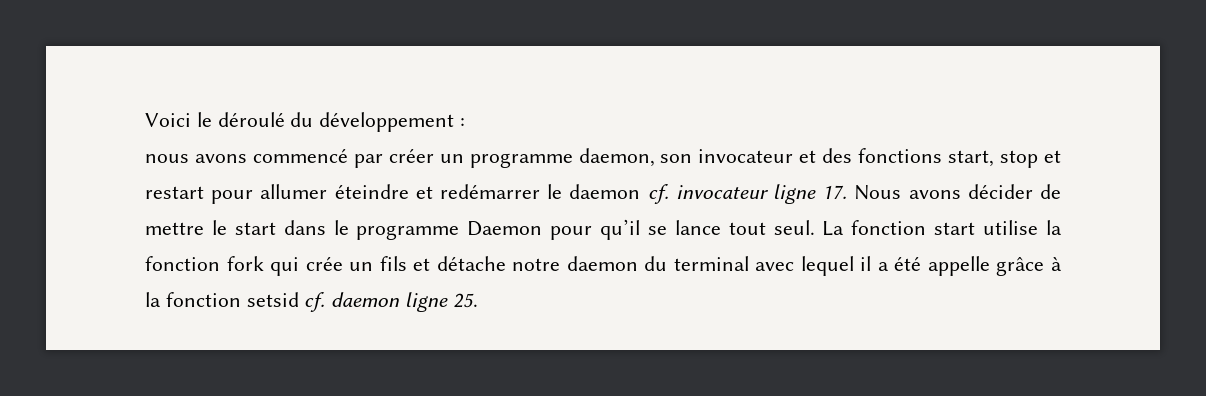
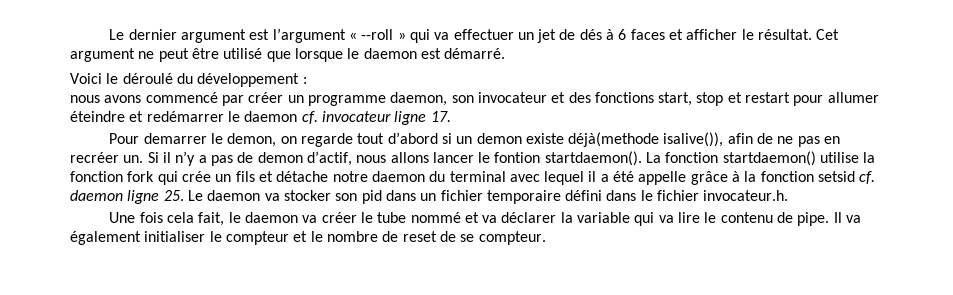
+ Le dernier argument est l’argument « --roll » qui va effectuer un jet de dés à 6 faces et afficher le résultat. Cet argument ne peut être utilisé que lorsque le daemon est démarré.
- nous avons commencé par créer un programme daemon, son invocateur et des fonctions start, stop et restart pour allumer éteindre et redémarrer le daemon cf. invocateur ligne 17. Nous avons décider de mettre le start dans le programme Daemon pour qu’il se lance tout seul.
+ nous avons commencé par créer un programme daemon, son invocateur et des fonctions start, stop et restart pour allumer éteindre et redémarrer le daemon cf. invocateur ligne 17.
+ Pour demarrer le demon, on regarde tout d’abord si un demon existe déjà(methode isalive()), afin de ne pas en recréer un. Si il n’y a pas de demon d’actif, nous allons lancer le fontion startdaemon().
- La fonction start utilise la fonction fork qui crée un fils et détache notre daemon du terminal avec lequel il a été appelle grâce à la fonction setsid cf. daemon ligne 25.
+ La fonction startdaemon() utilise la fonction fork qui crée un fils et détache notre daemon du terminal avec lequel il a été appelle grâce à la fonction setsid cf. daemon ligne 25. Le daemon va stocker son pid dans un fichier temporaire défini dans le fichier invocateur.h.
+ Une fois cela fait, le daemon va créer le tube nommé et va déclarer la variable qui va lire le contenu de pipe. Il va également initialiser le compteur et le nombre de reset de se compteur.

